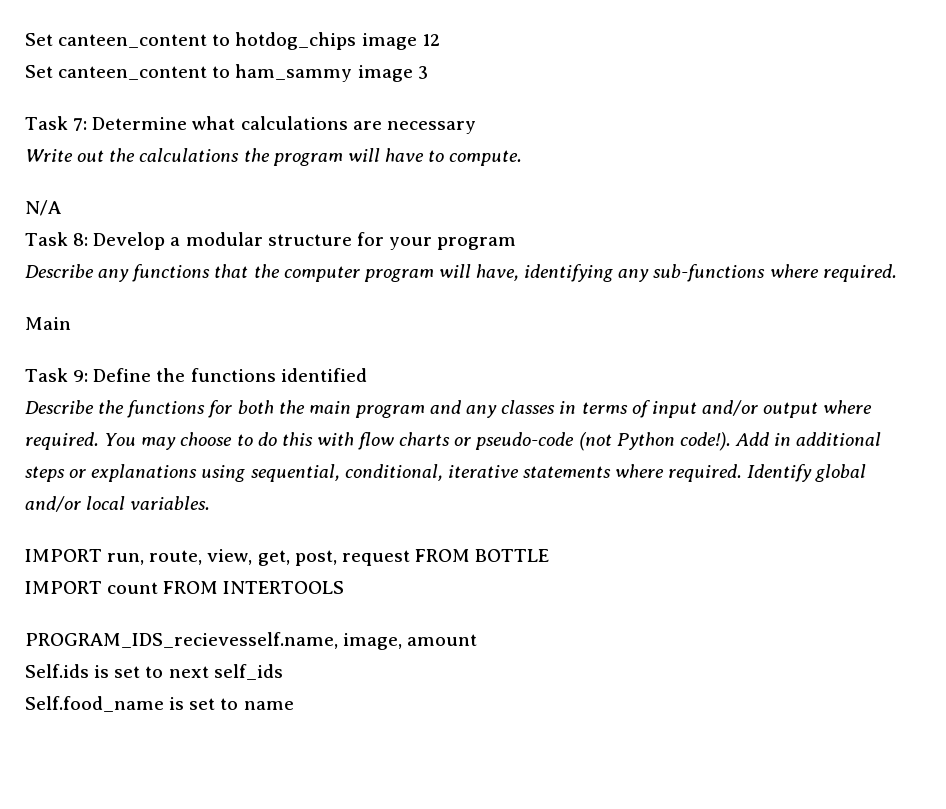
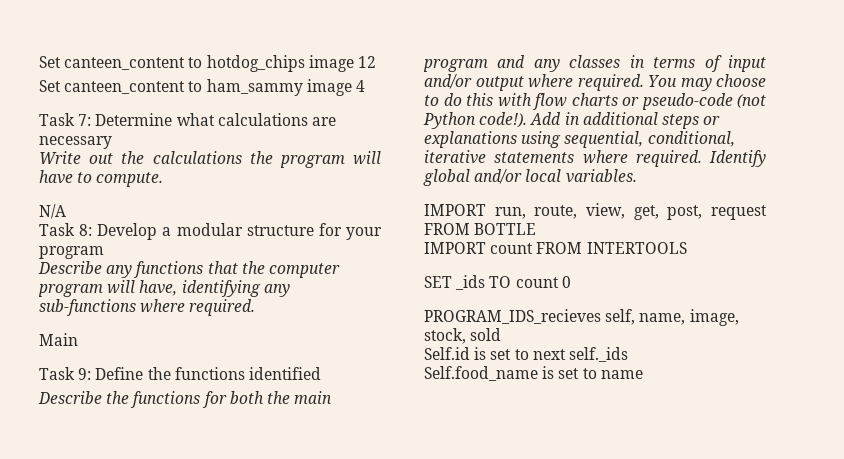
- Set canteen_content to ham_sammy image 3
+ Set canteen_content to ham_sammy image 4
- PROGRAM_IDS_recievesself.name, image, amount
- Self.ids is set to next self_ids
+ SET _ids TO count 0
+ PROGRAM_IDS_recieves self, name, image, stock, sold
+ Self.id is set to next self._ids

